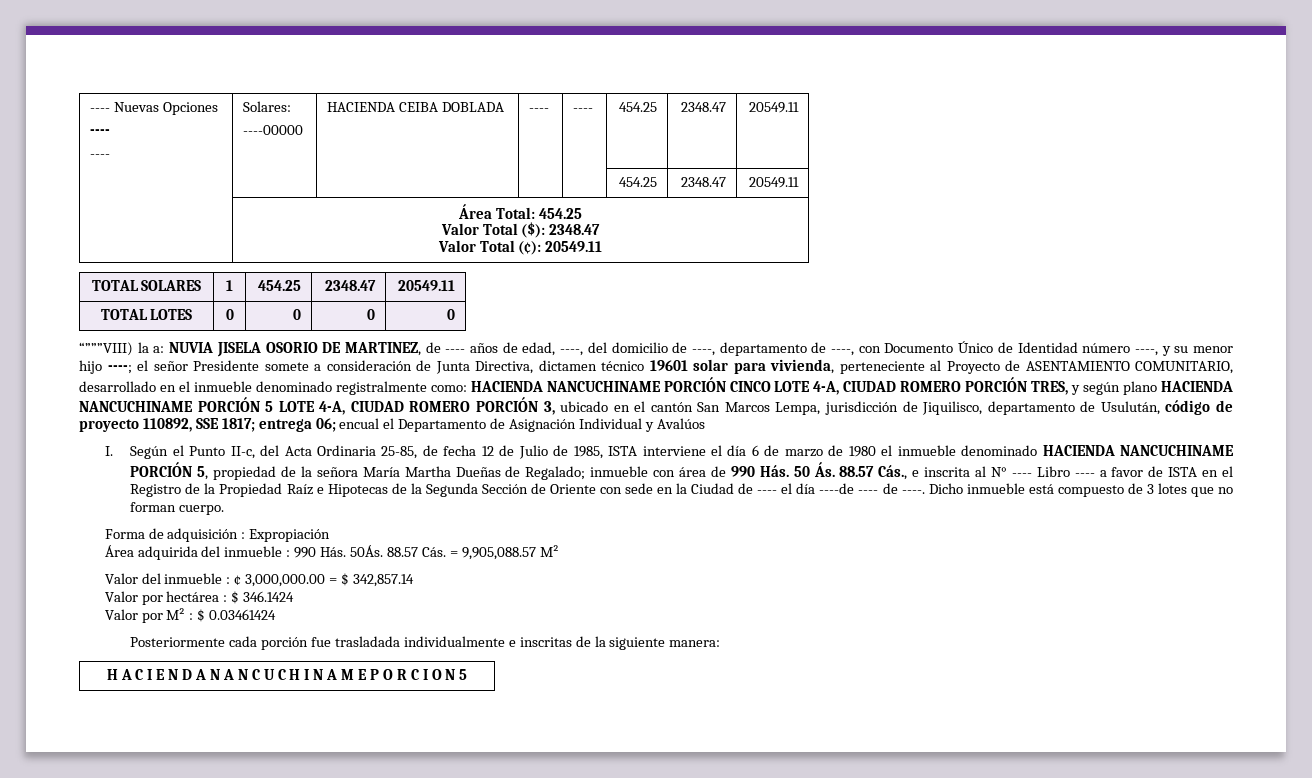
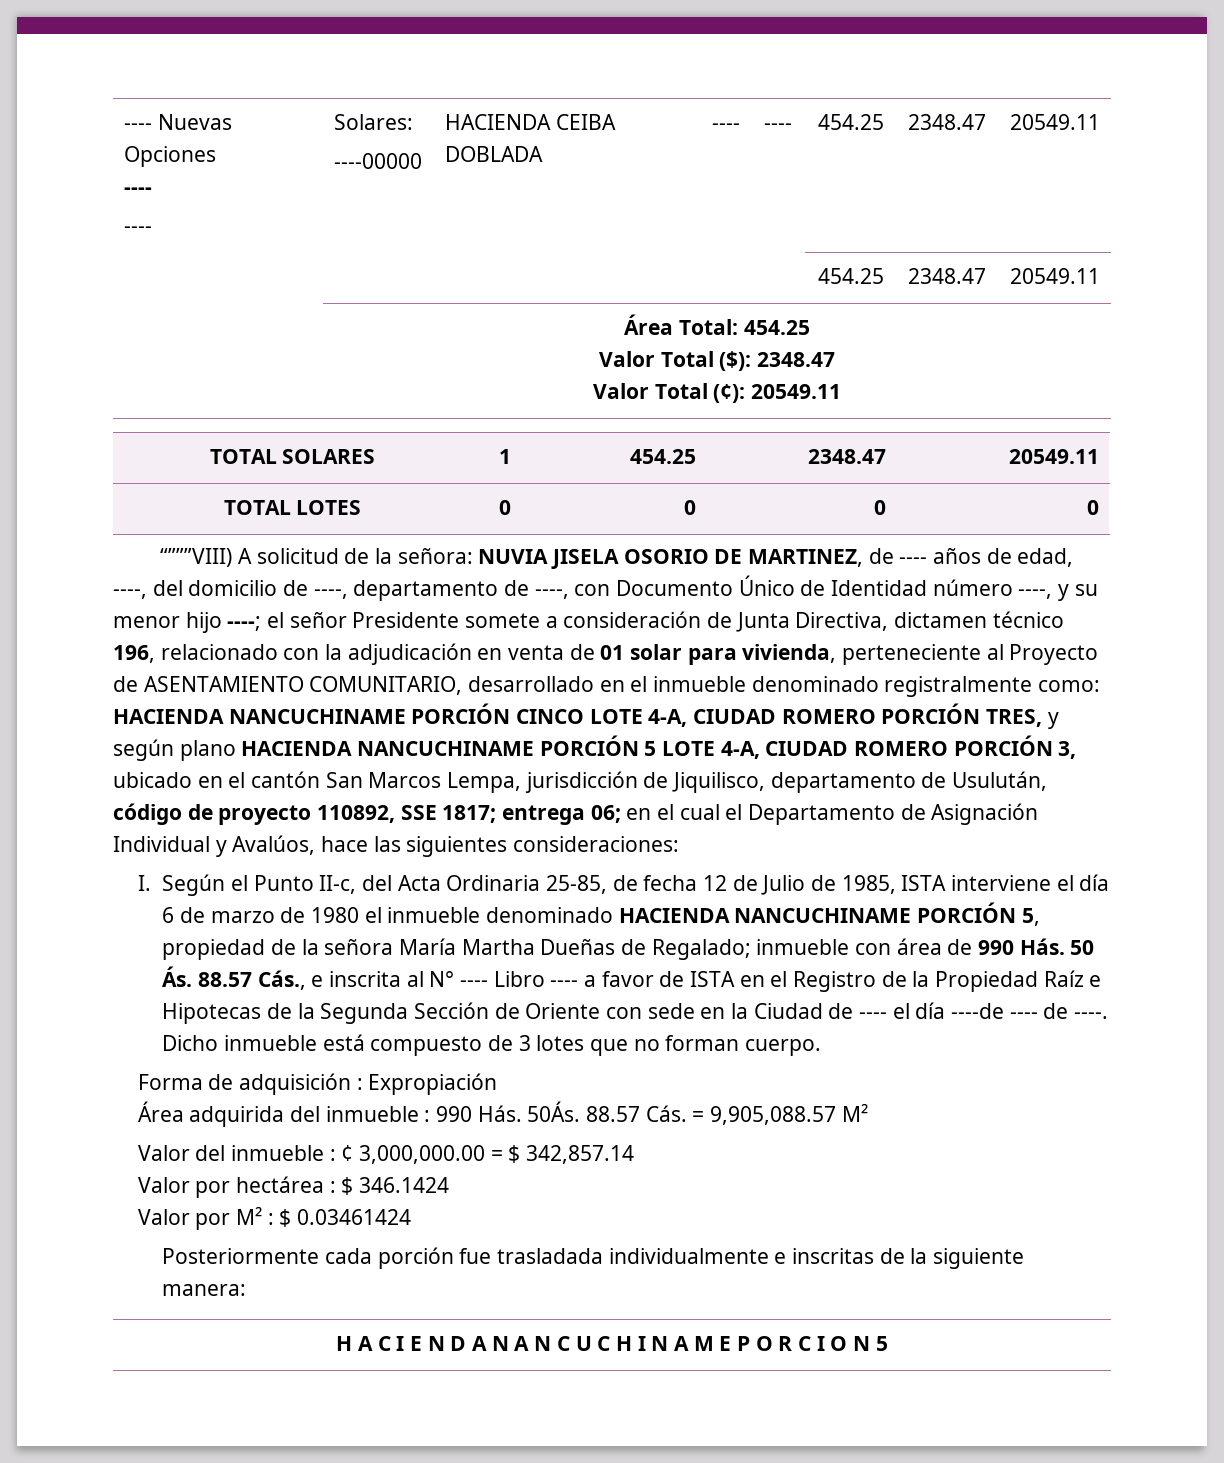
- “”””VIII) la a:
+ “”””VIII) A solicitud de la señora:
- el señor Presidente somete a consideración de Junta Directiva, dictamen técnico 19601 solar para vivienda, perteneciente al Proyecto de ASENTAMIENTO COMUNITARIO, desarrollado en el inmueble denominado registralmente como:
+ el señor Presidente somete a consideración de Junta Directiva, dictamen técnico 196, relacionado con la adjudicación en venta de 01 solar para vivienda, perteneciente al Proyecto de ASENTAMIENTO COMUNITARIO, desarrollado en el inmueble denominado registralmente como:
- encual el Departamento de Asignación Individual y Avalúos
+ en el cual el Departamento de Asignación Individual y Avalúos, hace las siguientes consideraciones:

